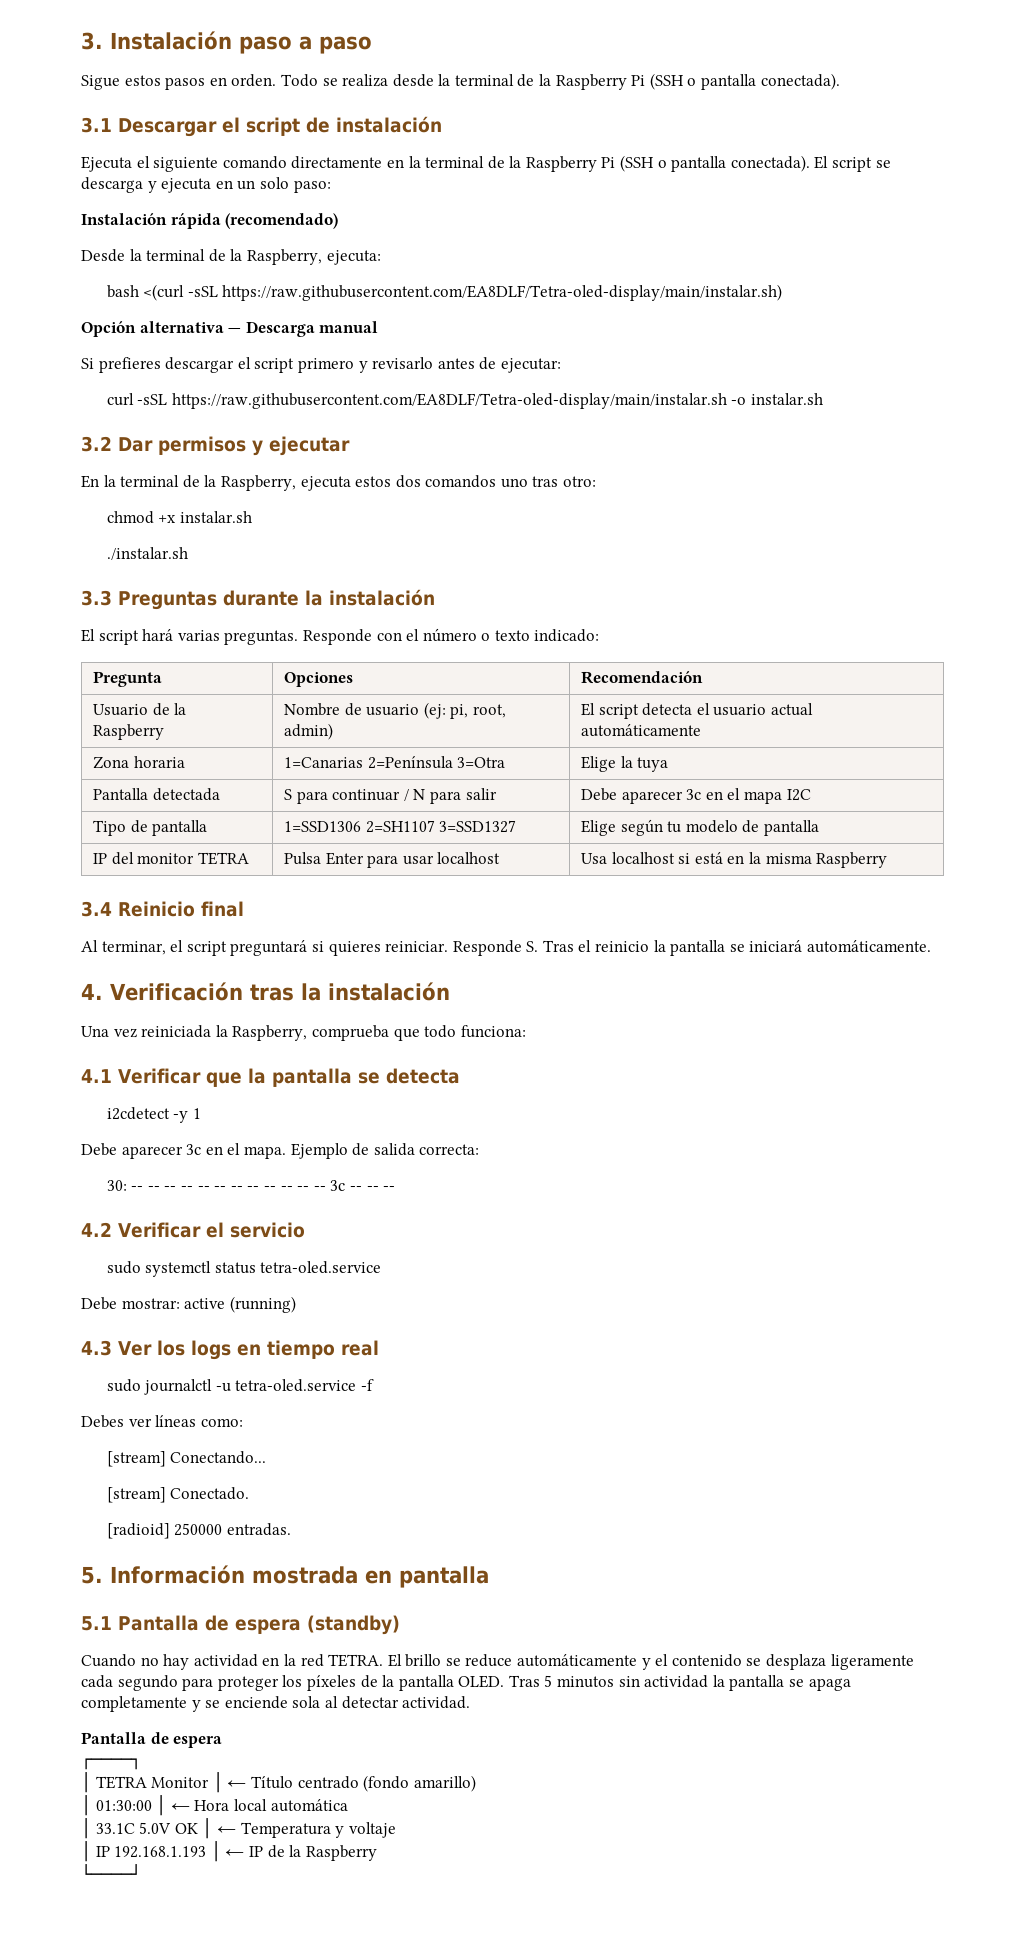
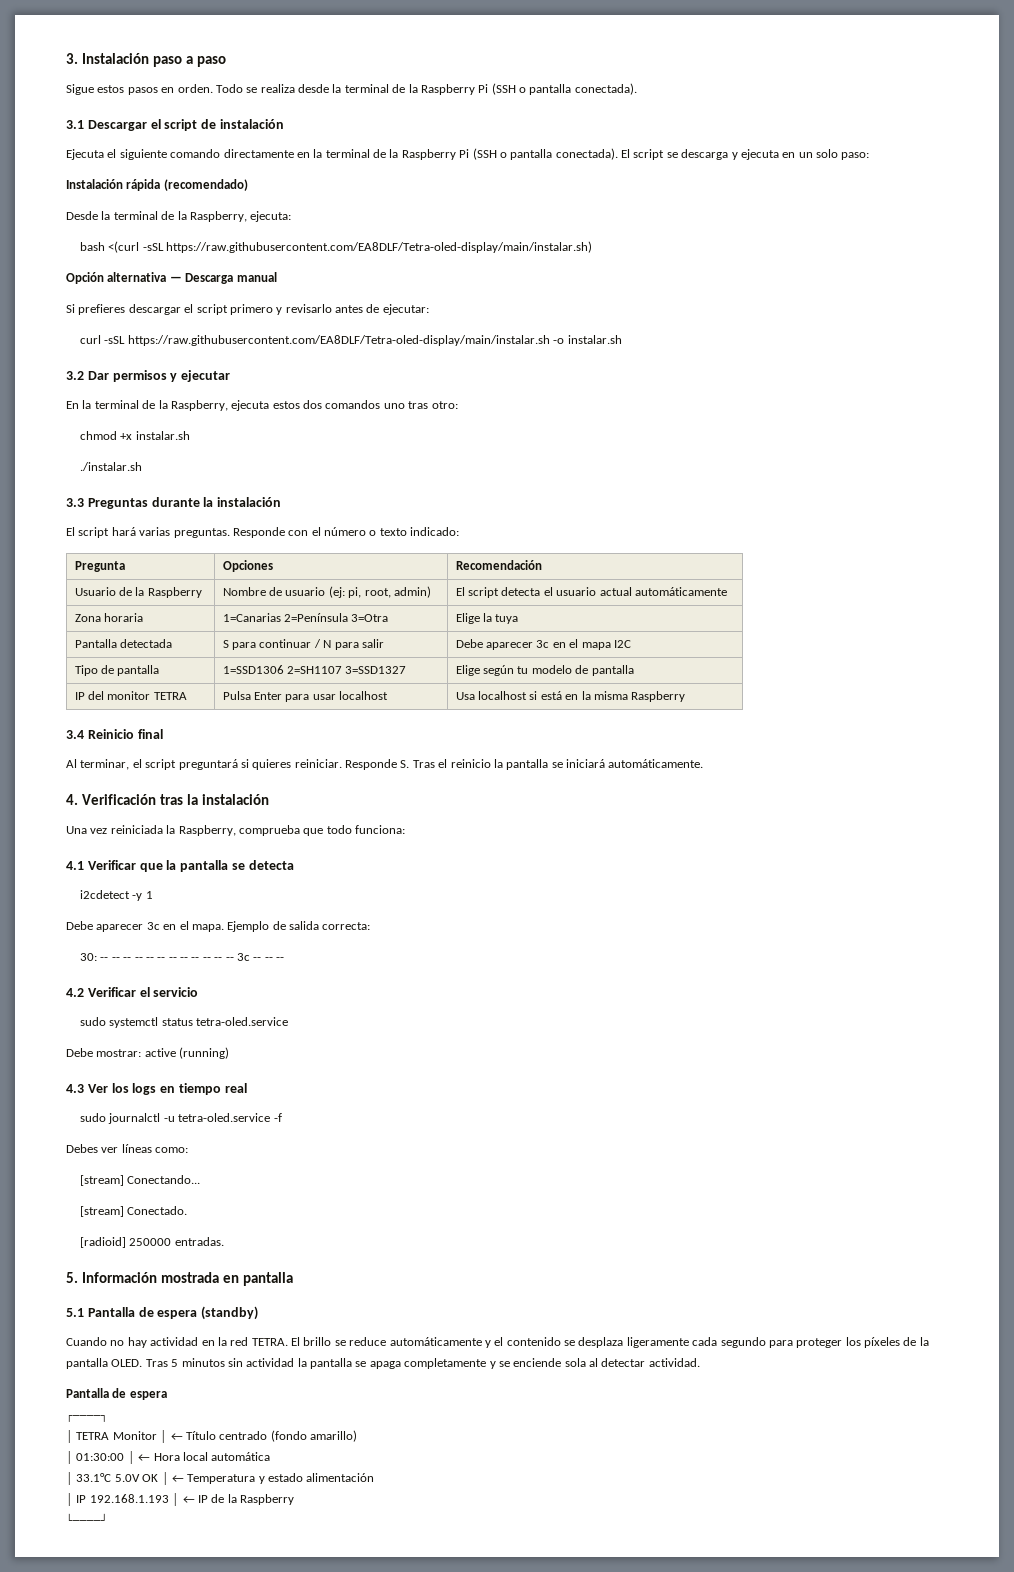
- │ 33.1C 5.0V OK │ ← Temperatura y voltaje
+ │ 33.1°C 5.0V OK │ ← Temperatura y estado alimentación

